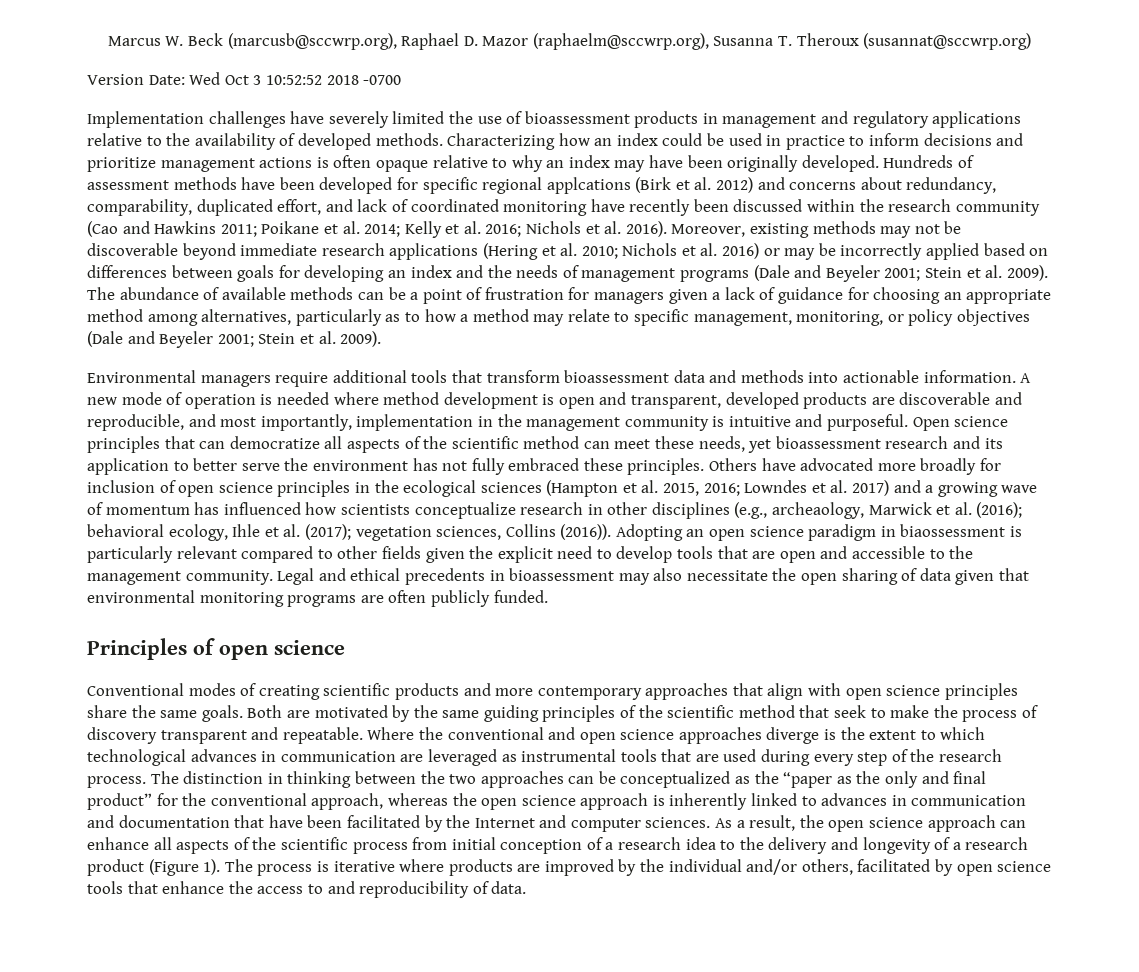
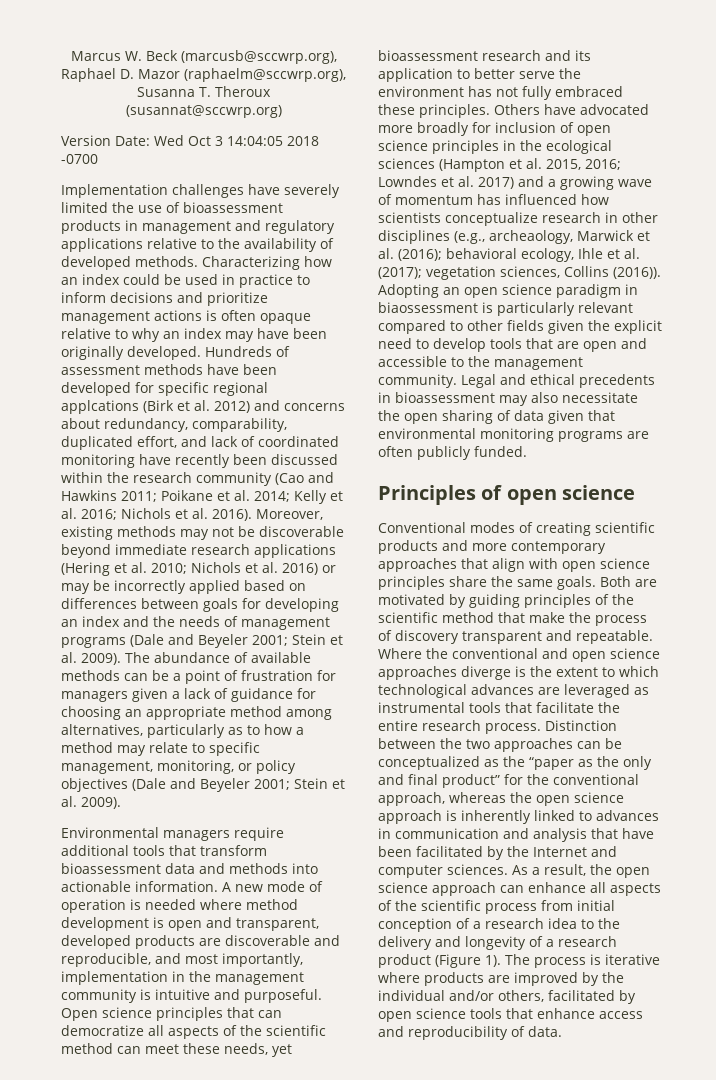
- Version Date: Wed Oct 3 10:52:52 2018 -0700
+ Version Date: Wed Oct 3 14:04:05 2018 -0700
- Both are motivated by the same guiding principles of the scientific method that seek to make the process of discovery transparent and repeatable.
+ Both are motivated by guiding principles of the scientific method that make the process of discovery transparent and repeatable.
- Where the conventional and open science approaches diverge is the extent to which technological advances in communication are leveraged as instrumental tools that are used during every step of the research process. The distinction in thinking between the two approaches can be conceptualized as the “paper as the only and final product” for the conventional approach, whereas the open science approach is inherently linked to advances in communication and documentation that have been facilitated by the Internet and computer sciences.
+ Where the conventional and open science approaches diverge is the extent to which technological advances are leveraged as instrumental tools that facilitate the entire research process. Distinction between the two approaches can be conceptualized as the “paper as the only and final product” for the conventional approach, whereas the open science approach is inherently linked to advances in communication and analysis that have been facilitated by the Internet and computer sciences.
- The process is iterative where products are improved by the individual and/or others, facilitated by open science tools that enhance the access to and reproducibility of data.
+ The process is iterative where products are improved by the individual and/or others, facilitated by open science tools that enhance access and reproducibility of data.

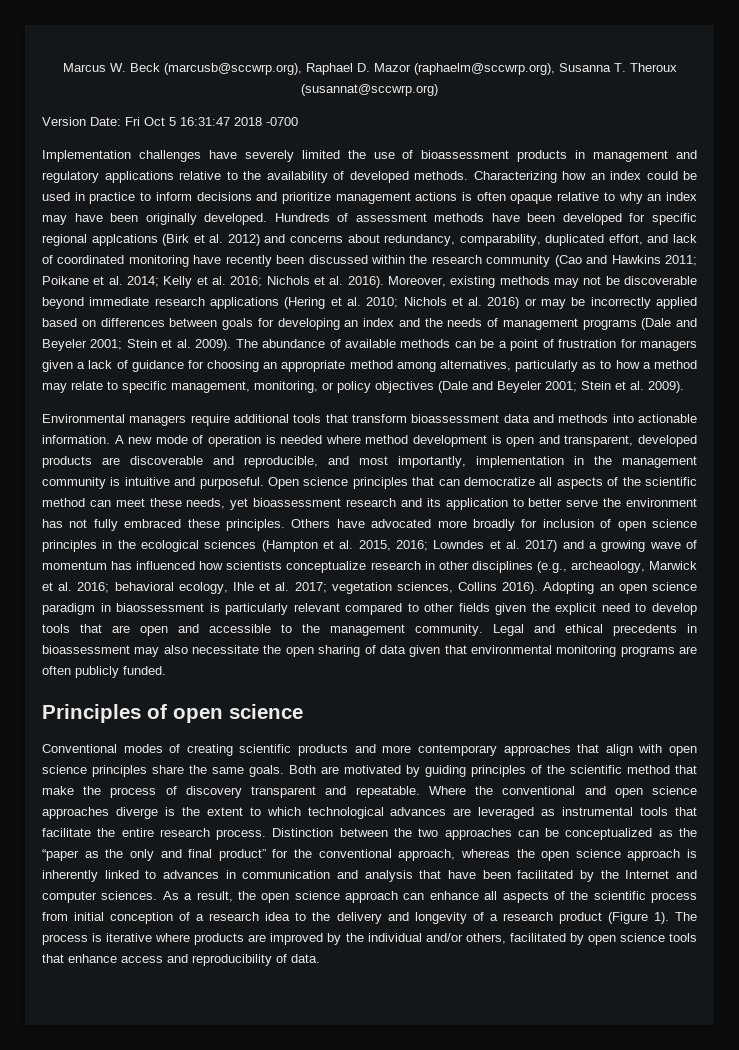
- Version Date: Wed Oct 3 14:04:05 2018 -0700
+ Version Date: Fri Oct 5 16:31:47 2018 -0700
- Others have advocated more broadly for inclusion of open science principles in the ecological sciences (Hampton et al. 2015, 2016; Lowndes et al. 2017) and a growing wave of momentum has influenced how scientists conceptualize research in other disciplines (e.g., archeaology, Marwick et al. (2016); behavioral ecology, Ihle et al. (2017); vegetation sciences, Collins (2016)).
+ Others have advocated more broadly for inclusion of open science principles in the ecological sciences (Hampton et al. 2015, 2016; Lowndes et al. 2017) and a growing wave of momentum has influenced how scientists conceptualize research in other disciplines (e.g., archeaology, Marwick et al. 2016; behavioral ecology, Ihle et al. 2017; vegetation sciences, Collins 2016).

